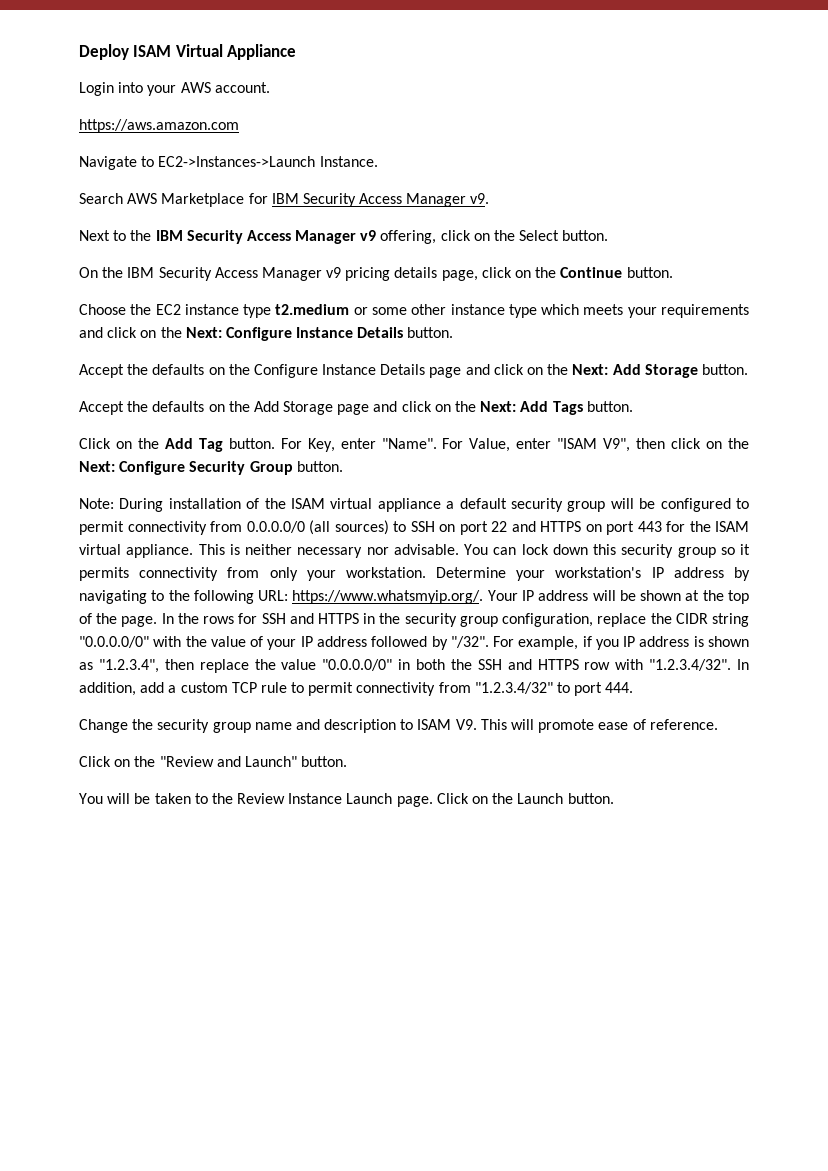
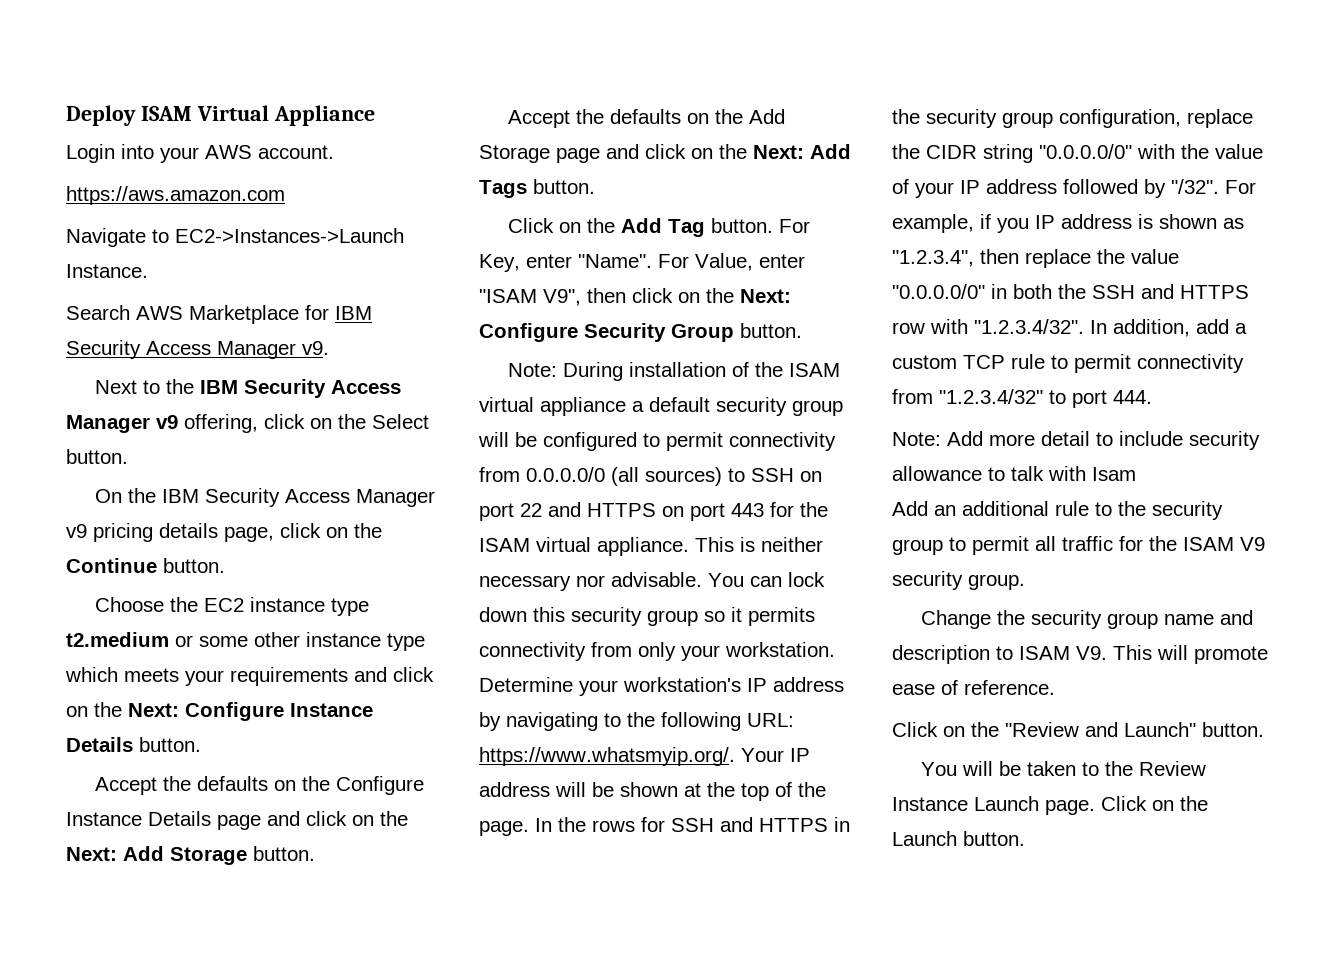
+ Note: Add more detail to include security allowance to talk with Isam
+ Add an additional rule to the security group to permit all traffic for the ISAM V9 security group.

